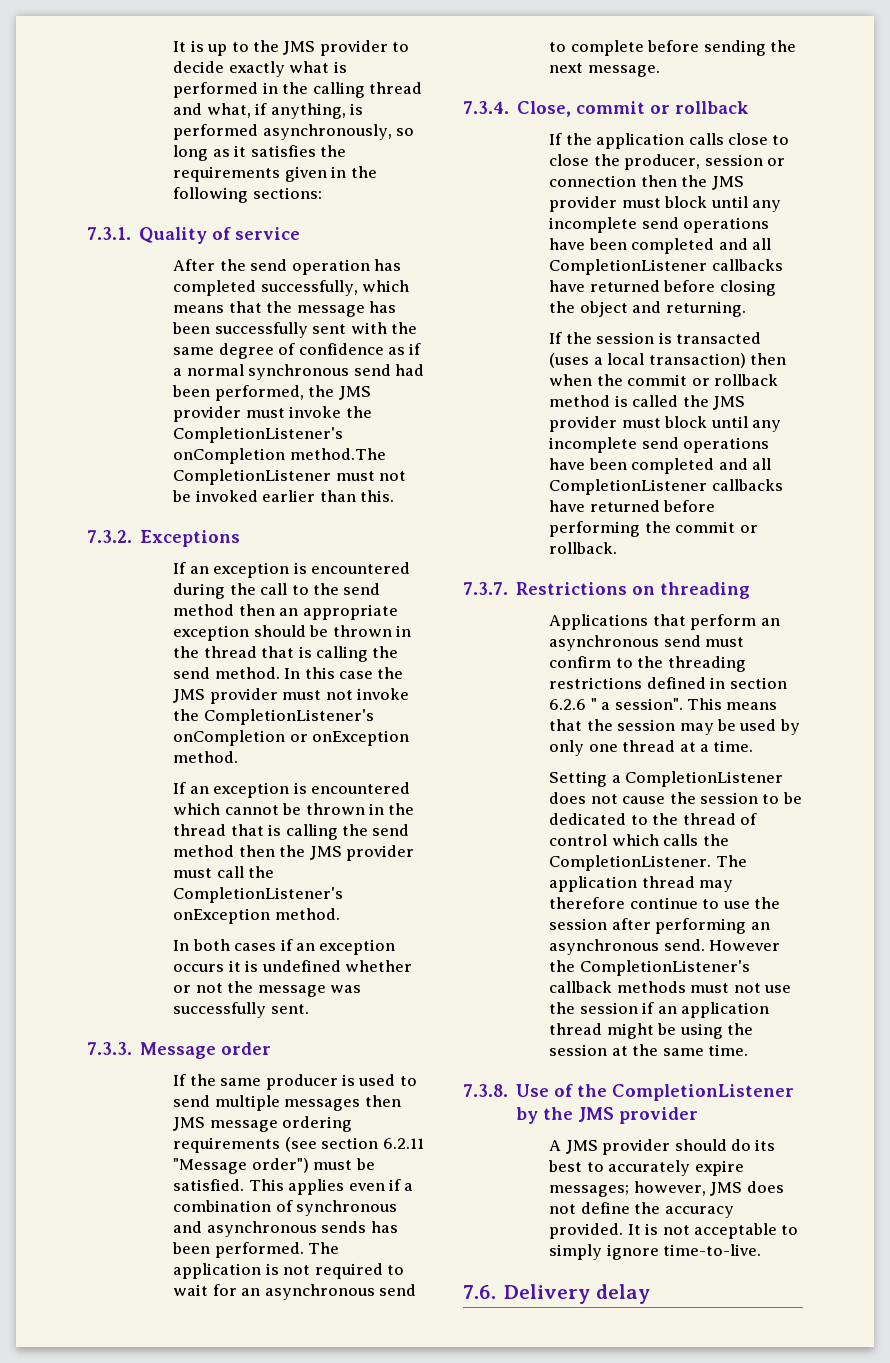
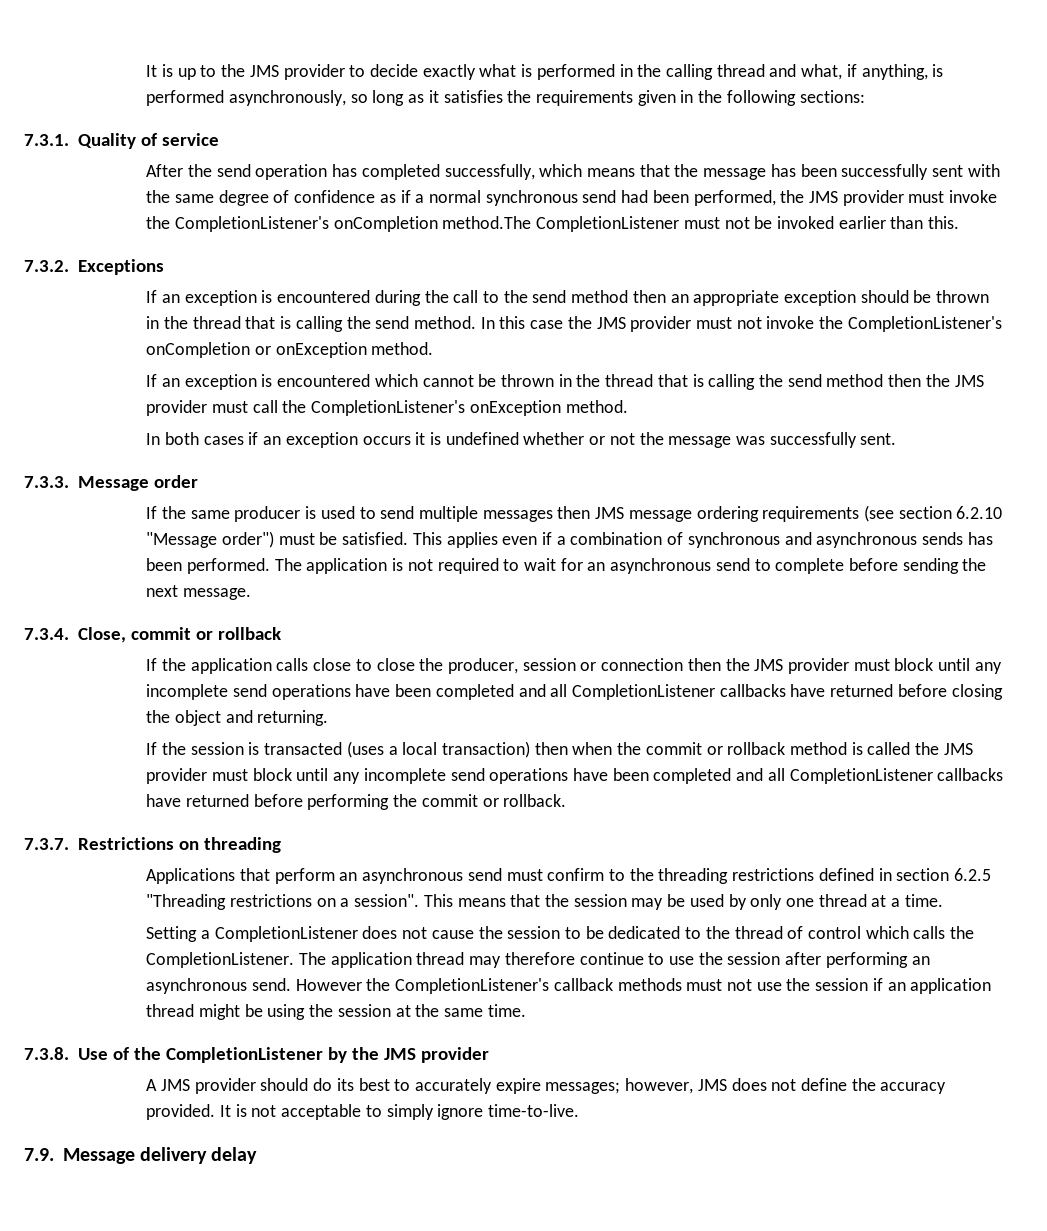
- If the same producer is used to send multiple messages then JMS message ordering requirements (see section 6.2.11 "Message order") must be satisfied.
+ If the same producer is used to send multiple messages then JMS message ordering requirements (see section 6.2.10 "Message order") must be satisfied.
- Applications that perform an asynchronous send must confirm to the threading restrictions defined in section 6.2.6 " a session".
+ Applications that perform an asynchronous send must confirm to the threading restrictions defined in section 6.2.5 "Threading restrictions on a session".
- 7.6. Delivery delay
+ 7.9. Message delivery delay

